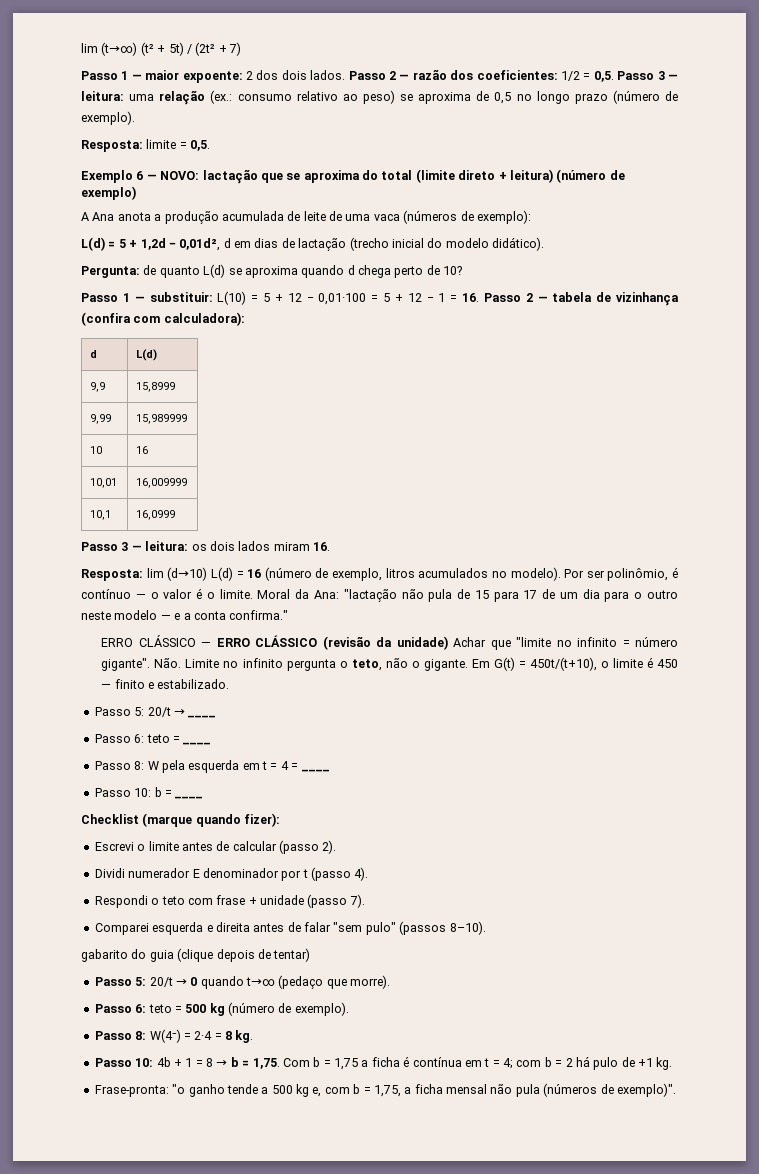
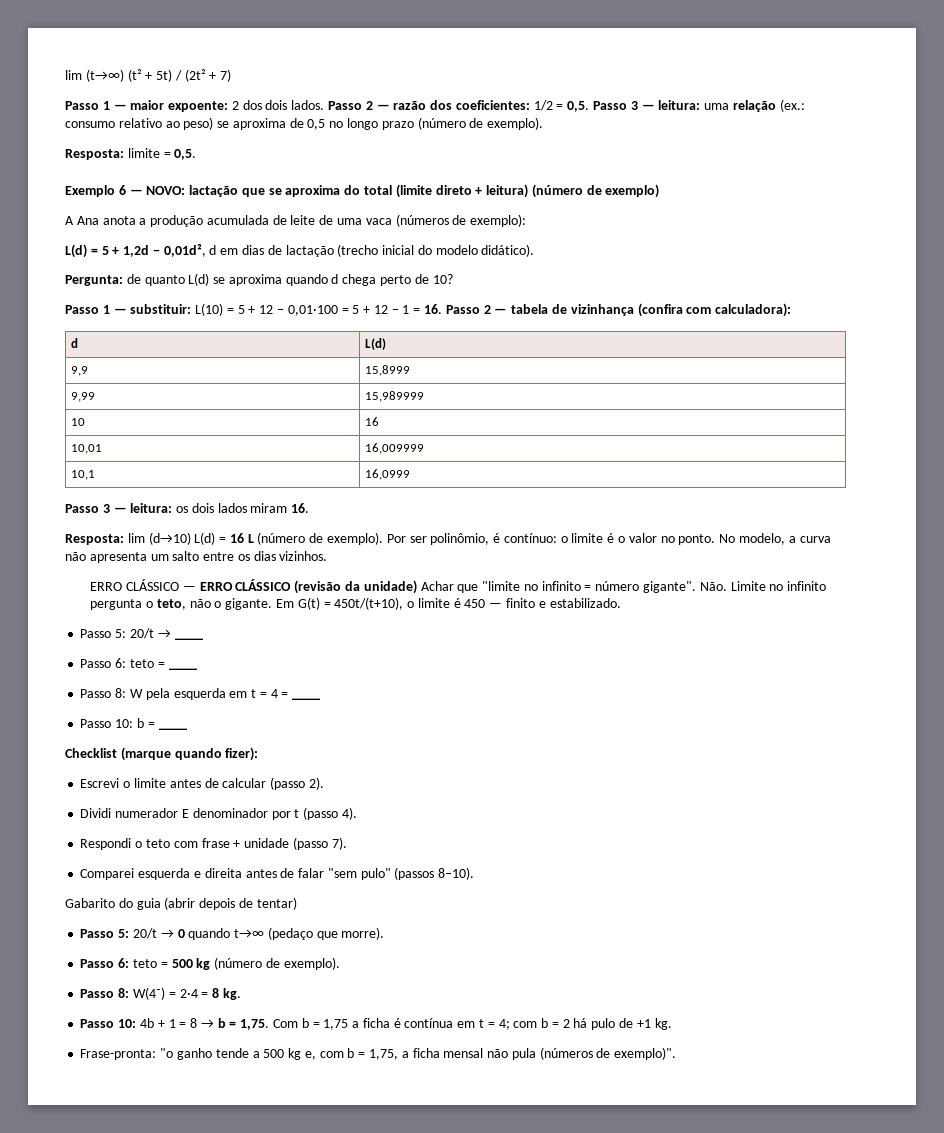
- Resposta: lim (d→10) L(d) = 16 (número de exemplo, litros acumulados no modelo). Por ser polinômio, é contínuo — o valor é o limite. Moral da Ana: "lactação não pula de 15 para 17 de um dia para o outro neste modelo — e a conta confirma."
+ Resposta: lim (d→10) L(d) = 16 L (número de exemplo). Por ser polinômio, é contínuo: o limite é o valor no ponto. No modelo, a curva não apresenta um salto entre os dias vizinhos.
- gabarito do guia (clique depois de tentar)
+ Gabarito do guia (abrir depois de tentar)

